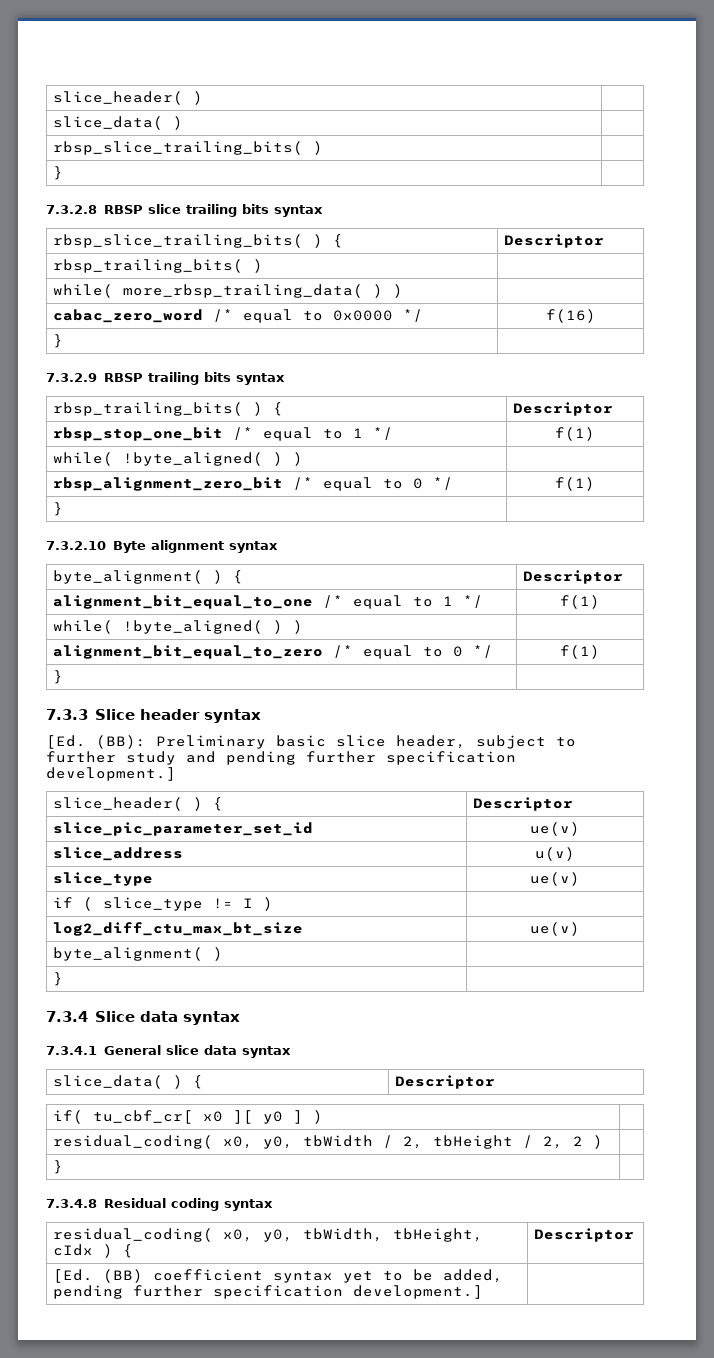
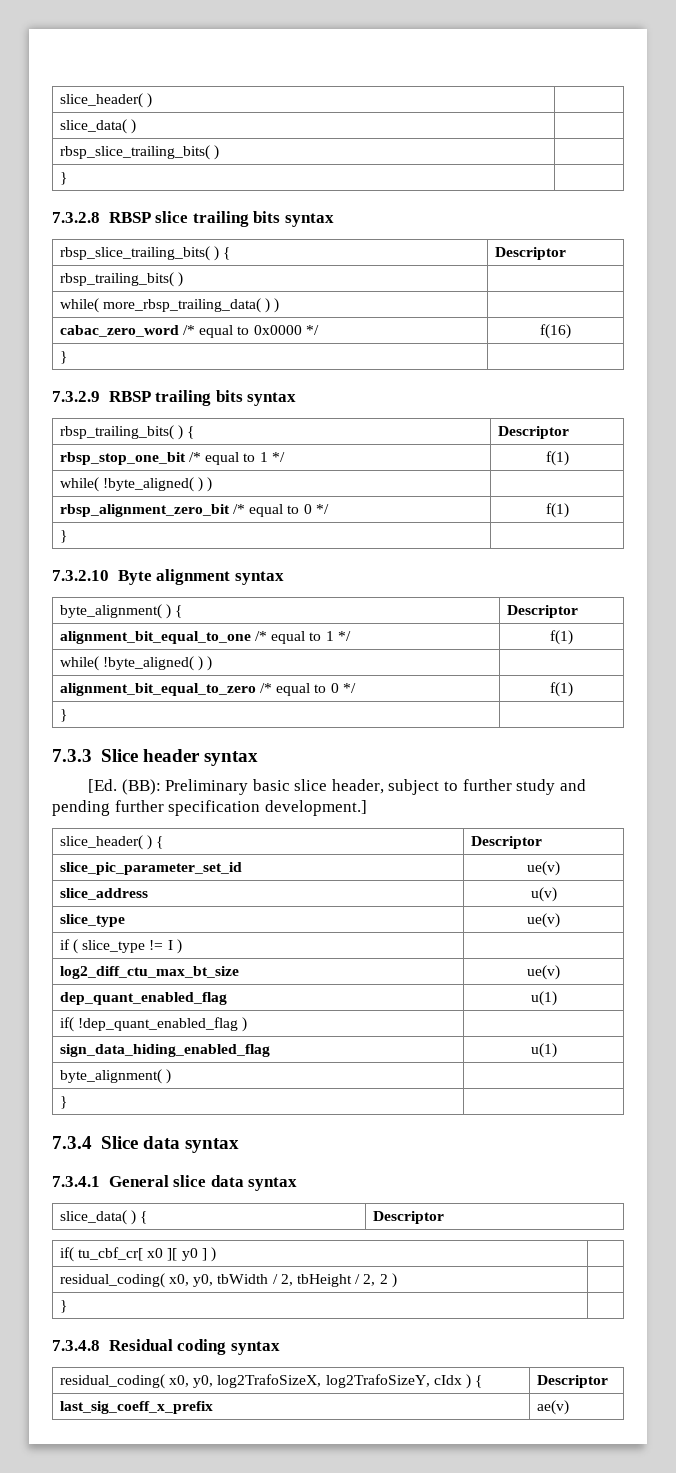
+ dep_quant_enabled_flag | u(1)
+ if( !dep_quant_enabled_flag ) |
+ sign_data_hiding_enabled_flag | u(1)
- residual_coding( x0, y0, tbWidth, tbHeight, cIdx ) { | Descriptor
+ residual_coding( x0, y0, log2TrafoSizeX, log2TrafoSizeY, cIdx ) { | Descriptor
- [Ed. (BB) coefficient syntax yet to be added, pending further specification development.] |
+ last_sig_coeff_x_prefix | ae(v)

